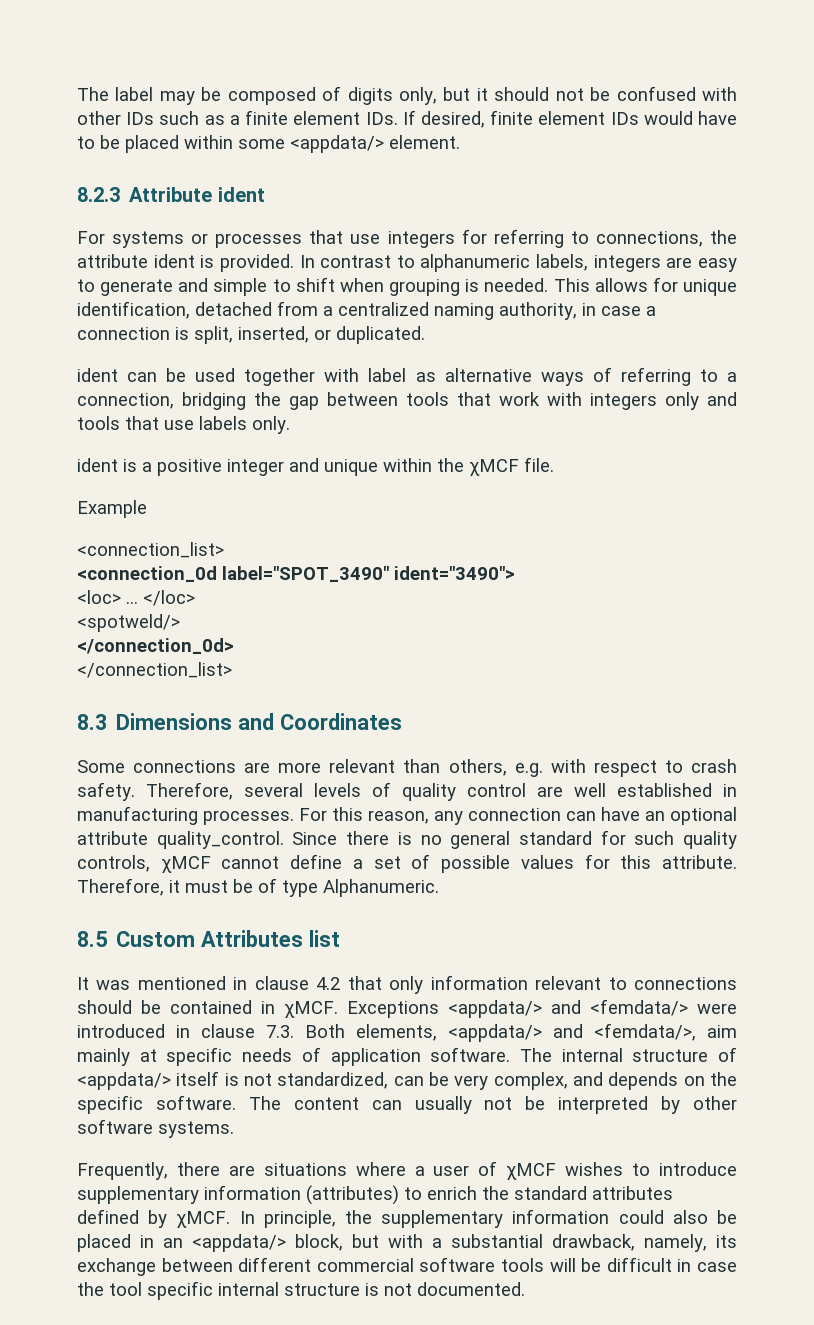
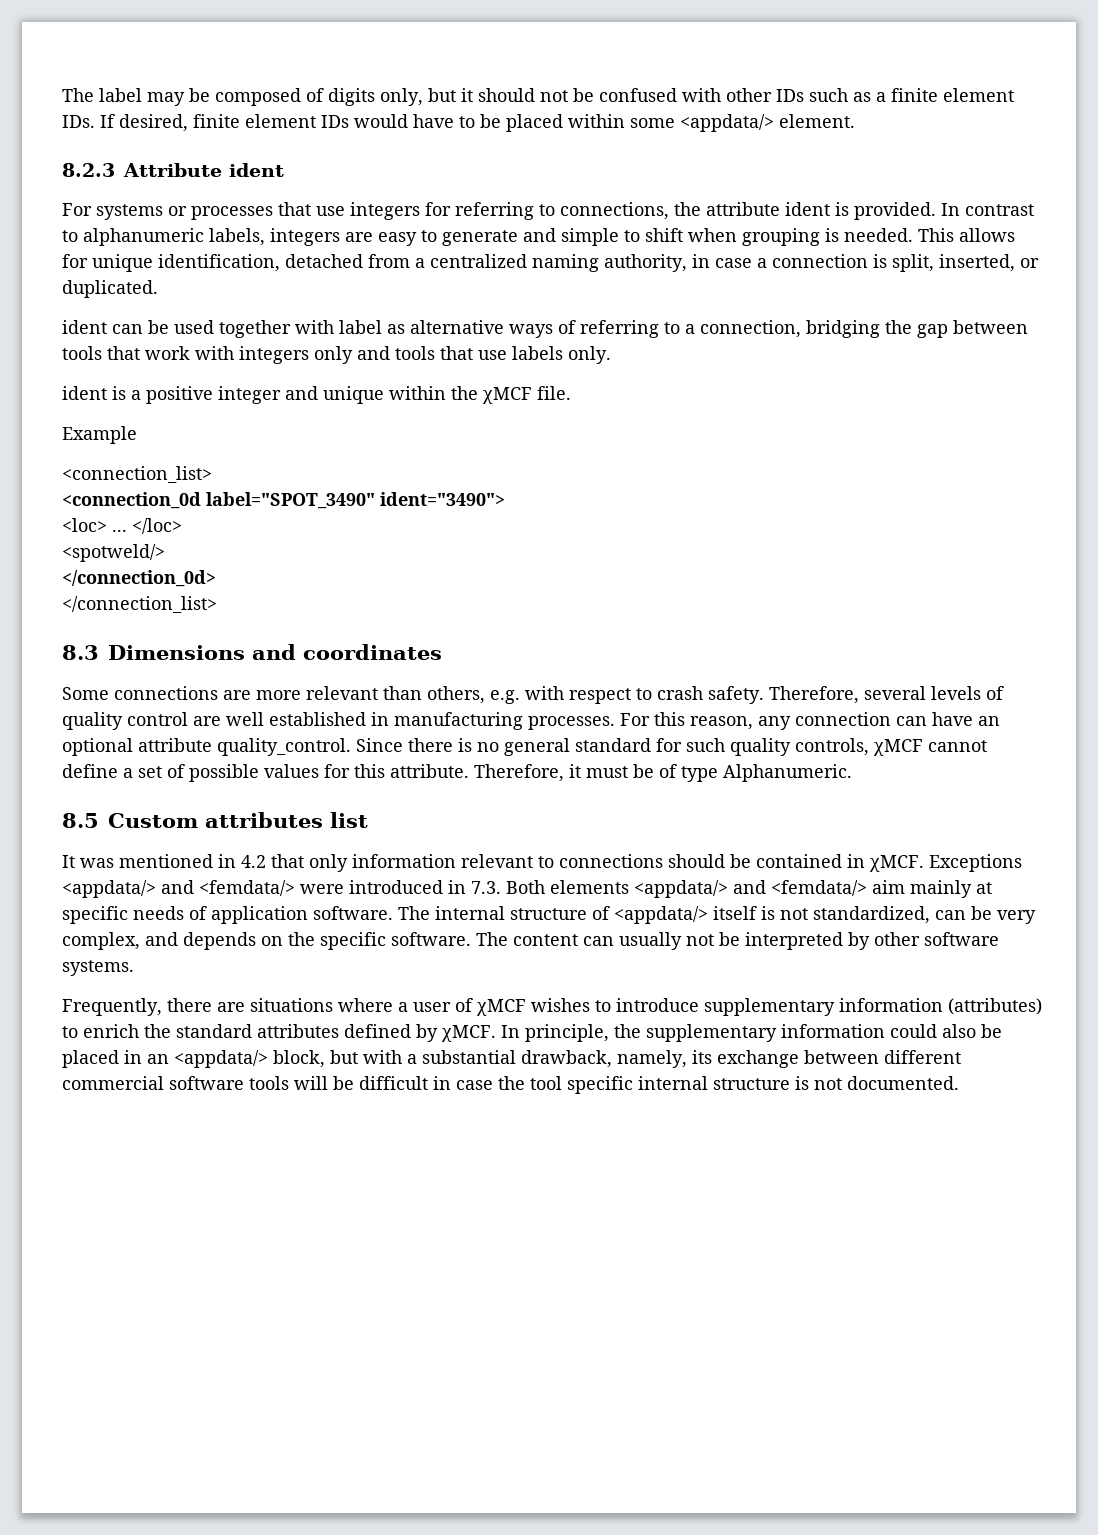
- 8.3 Dimensions and Coordinates
+ 8.3 Dimensions and coordinates
- 8.5 Custom Attributes list
+ 8.5 Custom attributes list
- It was mentioned in clause 4.2 that only information relevant to connections should be contained in χMCF.
+ It was mentioned in 4.2 that only information relevant to connections should be contained in χMCF.
- Exceptions <appdata/> and <femdata/> were introduced in clause 7.3. Both elements, <appdata/> and <femdata/>, aim mainly at specific needs of application software.
+ Exceptions <appdata/> and <femdata/> were introduced in 7.3. Both elements <appdata/> and <femdata/> aim mainly at specific needs of application software.

